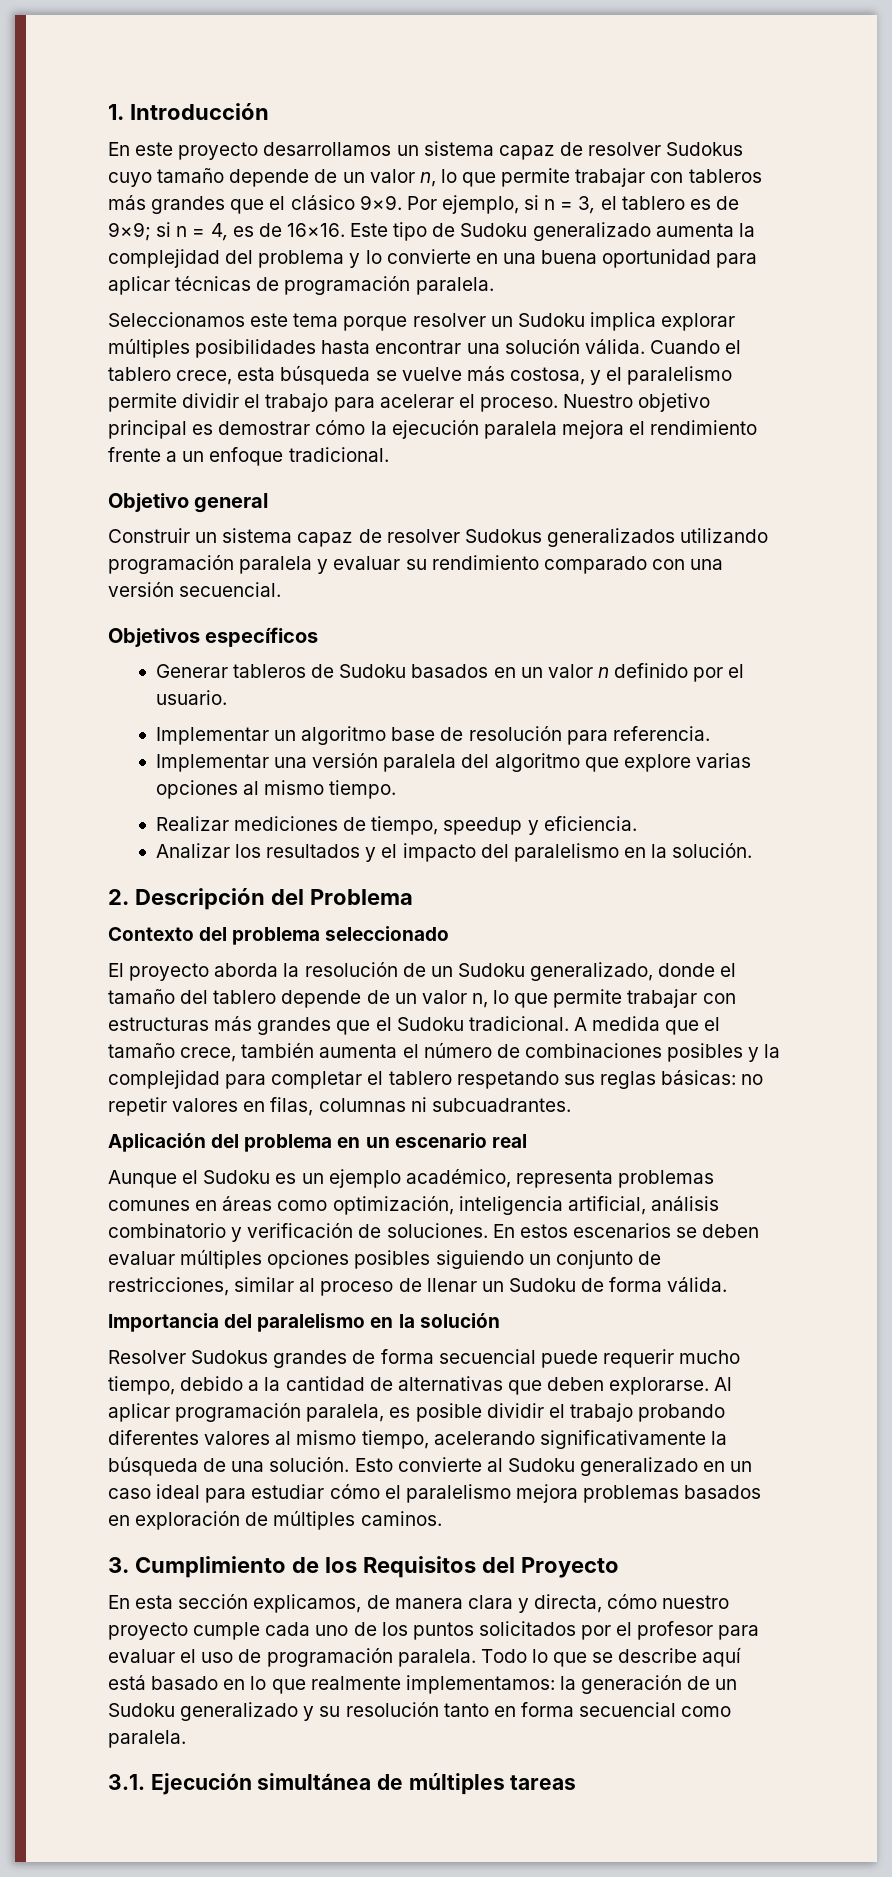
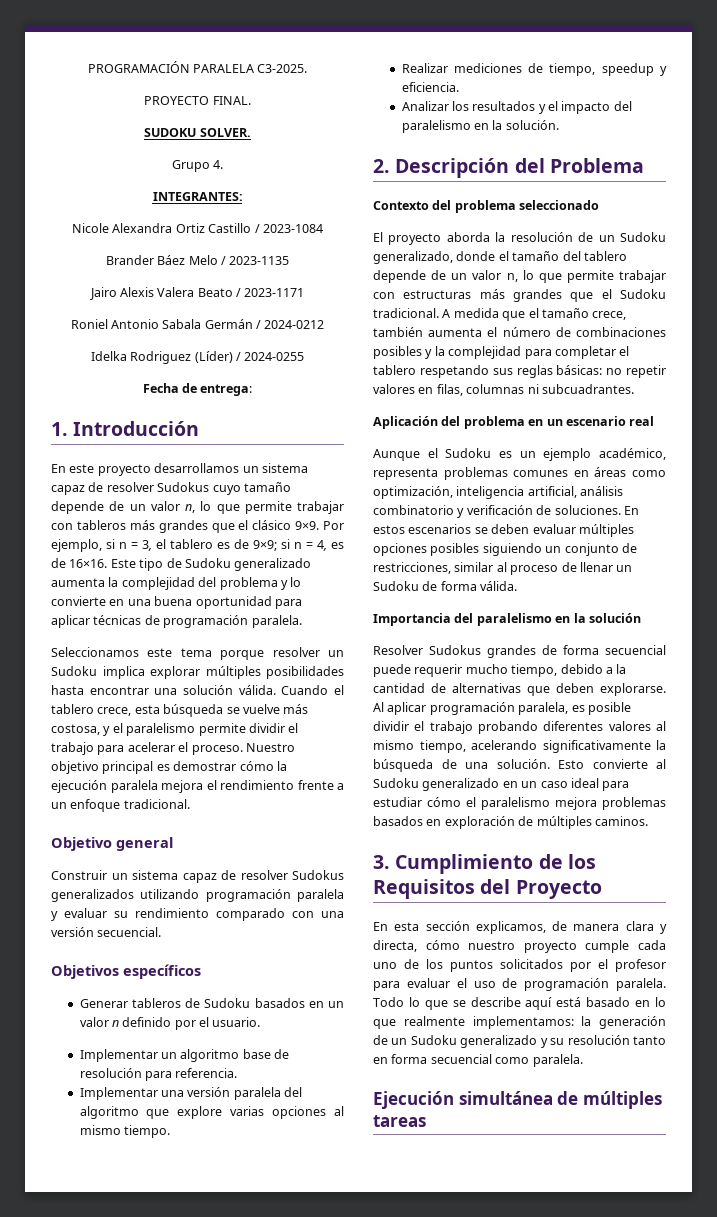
+ PROGRAMACIÓN PARALELA C3-2025.
+ PROYECTO FINAL.
+ SUDOKU SOLVER.
+ Grupo 4.
+ INTEGRANTES:
+ Nicole Alexandra Ortiz Castillo / 2023-1084
+ Brander Báez Melo / 2023-1135
+ Jairo Alexis Valera Beato / 2023-1171
+ Roniel Antonio Sabala Germán / 2024-0212
+ Idelka Rodriguez (Líder) / 2024-0255
+ Fecha de entrega:
- 3.1. Ejecución simultánea de múltiples tareas
+ Ejecución simultánea de múltiples tareas

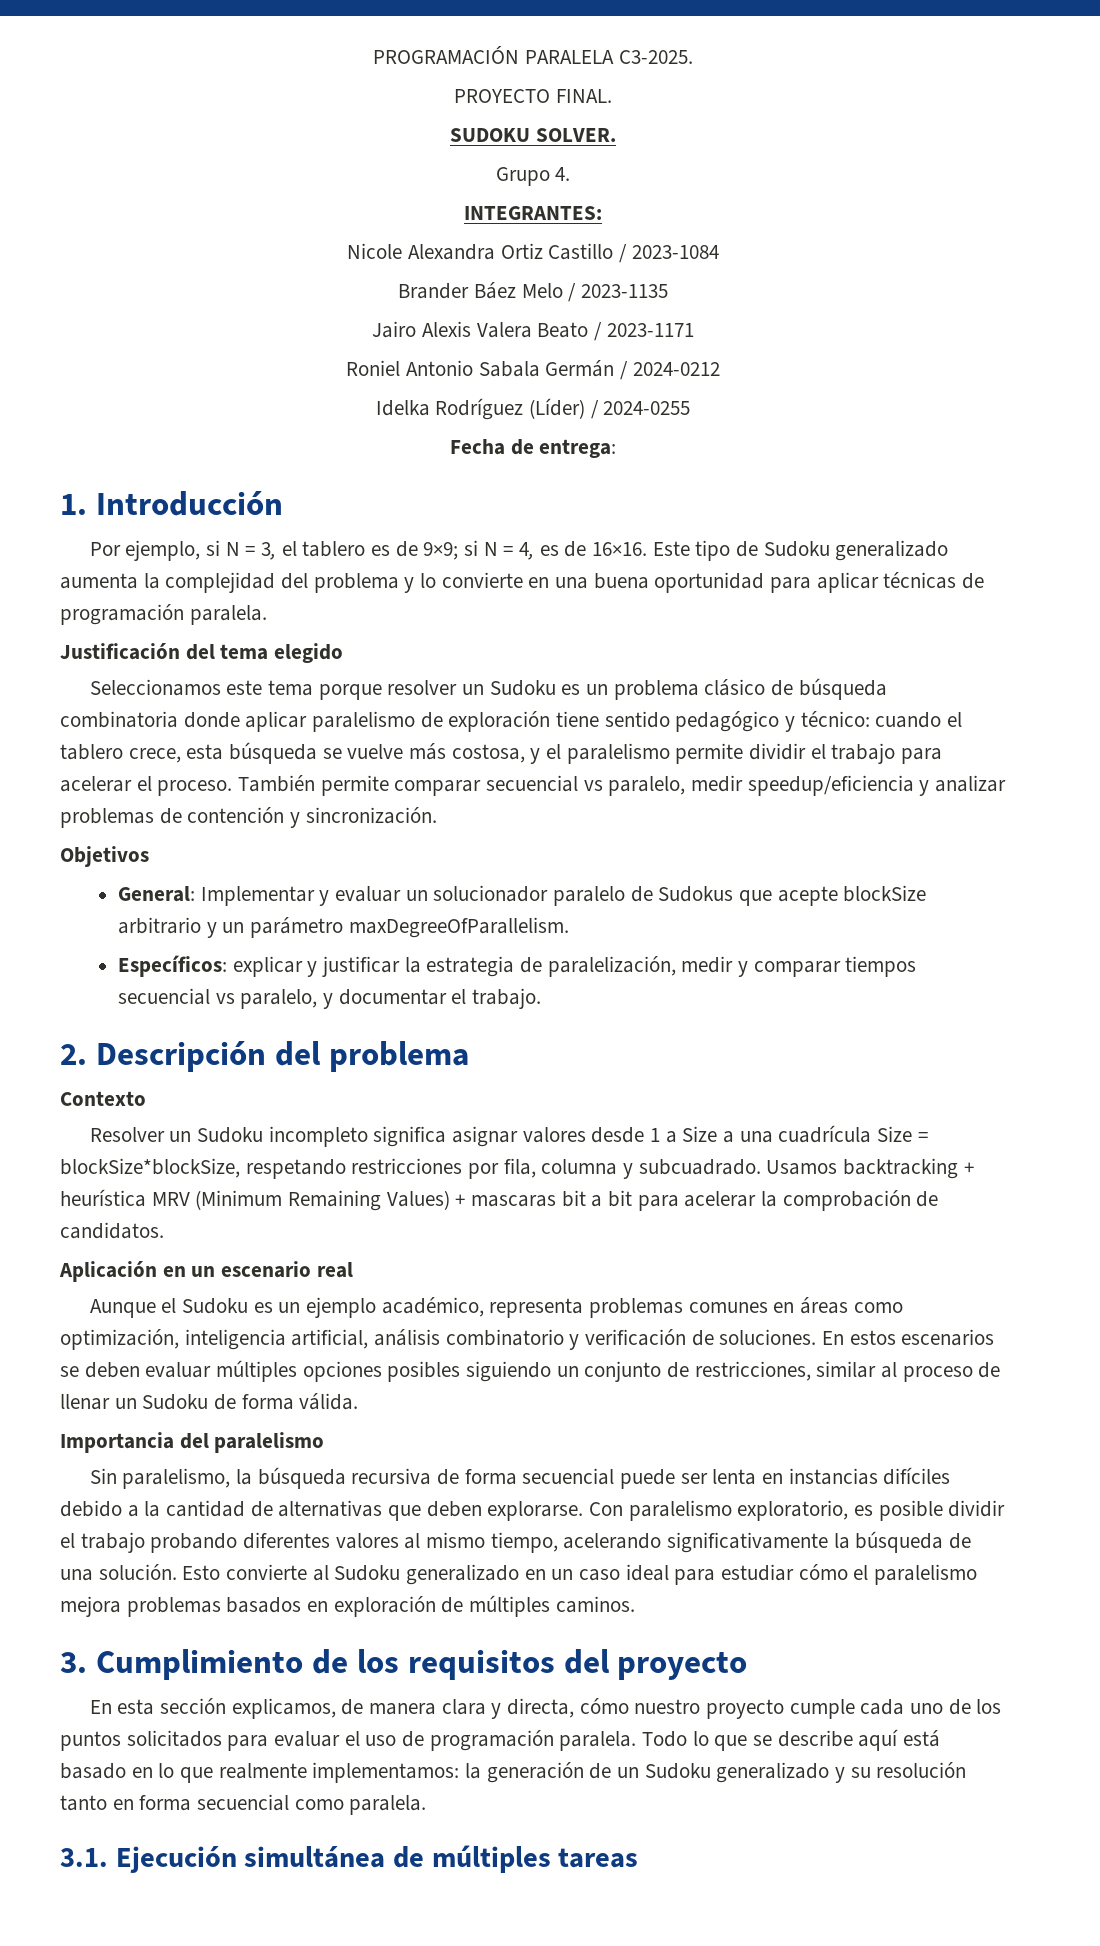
- Idelka Rodriguez (Líder) / 2024-0255
+ Idelka Rodríguez (Líder) / 2024-0255
- En este proyecto desarrollamos un sistema capaz de resolver Sudokus cuyo tamaño depende de un valor n, lo que permite trabajar con tableros más grandes que el clásico 9×9. Por ejemplo, si n = 3, el tablero es de 9×9; si n = 4, es de 16×16.
+ Por ejemplo, si N = 3, el tablero es de 9×9; si N = 4, es de 16×16.
+ Justificación del tema elegido
- Seleccionamos este tema porque resolver un Sudoku implica explorar múltiples posibilidades hasta encontrar una solución válida. Cuando el tablero crece, esta búsqueda se vuelve más costosa, y el paralelismo permite dividir el trabajo para acelerar el proceso.
+ Seleccionamos este tema porque resolver un Sudoku es un problema clásico de búsqueda combinatoria donde aplicar paralelismo de exploración tiene sentido pedagógico y técnico: cuando el tablero crece, esta búsqueda se vuelve más costosa, y el paralelismo permite dividir el trabajo para acelerar el proceso.
- Nuestro objetivo principal es demostrar cómo la ejecución paralela mejora el rendimiento frente a un enfoque tradicional.
- Objetivo general
- Construir un sistema capaz de resolver Sudokus generalizados utilizando programación paralela y evaluar su rendimiento comparado con una versión secuencial.
- Objetivos específicos
- Generar tableros de Sudoku basados en un valor n definido por el usuario.
- Implementar un algoritmo base de resolución para referencia.
- Implementar una versión paralela del algoritmo que explore varias opciones al mismo tiempo.
- Realizar mediciones de tiempo, speedup y eficiencia.
- Analizar los resultados y el impacto del paralelismo en la solución.
+ También permite comparar secuencial vs paralelo, medir speedup/eficiencia y analizar problemas de contención y sincronización.
+ Objetivos
+ General: Implementar y evaluar un solucionador paralelo de Sudokus que acepte blockSize arbitrario y un parámetro maxDegreeOfParallelism.
+ Específicos: explicar y justificar la estrategia de paralelización, medir y comparar tiempos secuencial vs paralelo, y documentar el trabajo.
- 2. Descripción del Problema
+ 2. Descripción del problema
- Contexto del problema seleccionado
- El proyecto aborda la resolución de un Sudoku generalizado, donde el tamaño del tablero depende de un valor n, lo que permite trabajar con estructuras más grandes que el Sudoku tradicional. A medida que el tamaño crece, también aumenta el número de combinaciones posibles y la complejidad para completar el tablero respetando sus reglas básicas: no repetir valores en filas, columnas ni subcuadrantes.
+ Contexto
+ Resolver un Sudoku incompleto significa asignar valores desde 1 a Size a una cuadrícula Size = blockSize*blockSize, respetando restricciones por fila, columna y subcuadrado. Usamos backtracking + heurística MRV (Minimum Remaining Values) + mascaras bit a bit para acelerar la comprobación de candidatos.
- Aplicación del problema en un escenario real
+ Aplicación en un escenario real
- Importancia del paralelismo en la solución
- Resolver Sudokus grandes de forma secuencial puede requerir mucho tiempo, debido a la cantidad de alternativas que deben explorarse.
+ Importancia del paralelismo
+ Sin paralelismo, la búsqueda recursiva de forma secuencial puede ser lenta en instancias difíciles debido a la cantidad de alternativas que deben explorarse.
- Al aplicar programación paralela, es posible dividir el trabajo probando diferentes valores al mismo tiempo, acelerando significativamente la búsqueda de una solución.
+ Con paralelismo exploratorio, es posible dividir el trabajo probando diferentes valores al mismo tiempo, acelerando significativamente la búsqueda de una solución.
- 3. Cumplimiento de los Requisitos del Proyecto
+ 3. Cumplimiento de los requisitos del proyecto
- En esta sección explicamos, de manera clara y directa, cómo nuestro proyecto cumple cada uno de los puntos solicitados por el profesor para evaluar el uso de programación paralela.
+ En esta sección explicamos, de manera clara y directa, cómo nuestro proyecto cumple cada uno de los puntos solicitados para evaluar el uso de programación paralela.
- Ejecución simultánea de múltiples tareas
+ 3.1. Ejecución simultánea de múltiples tareas

